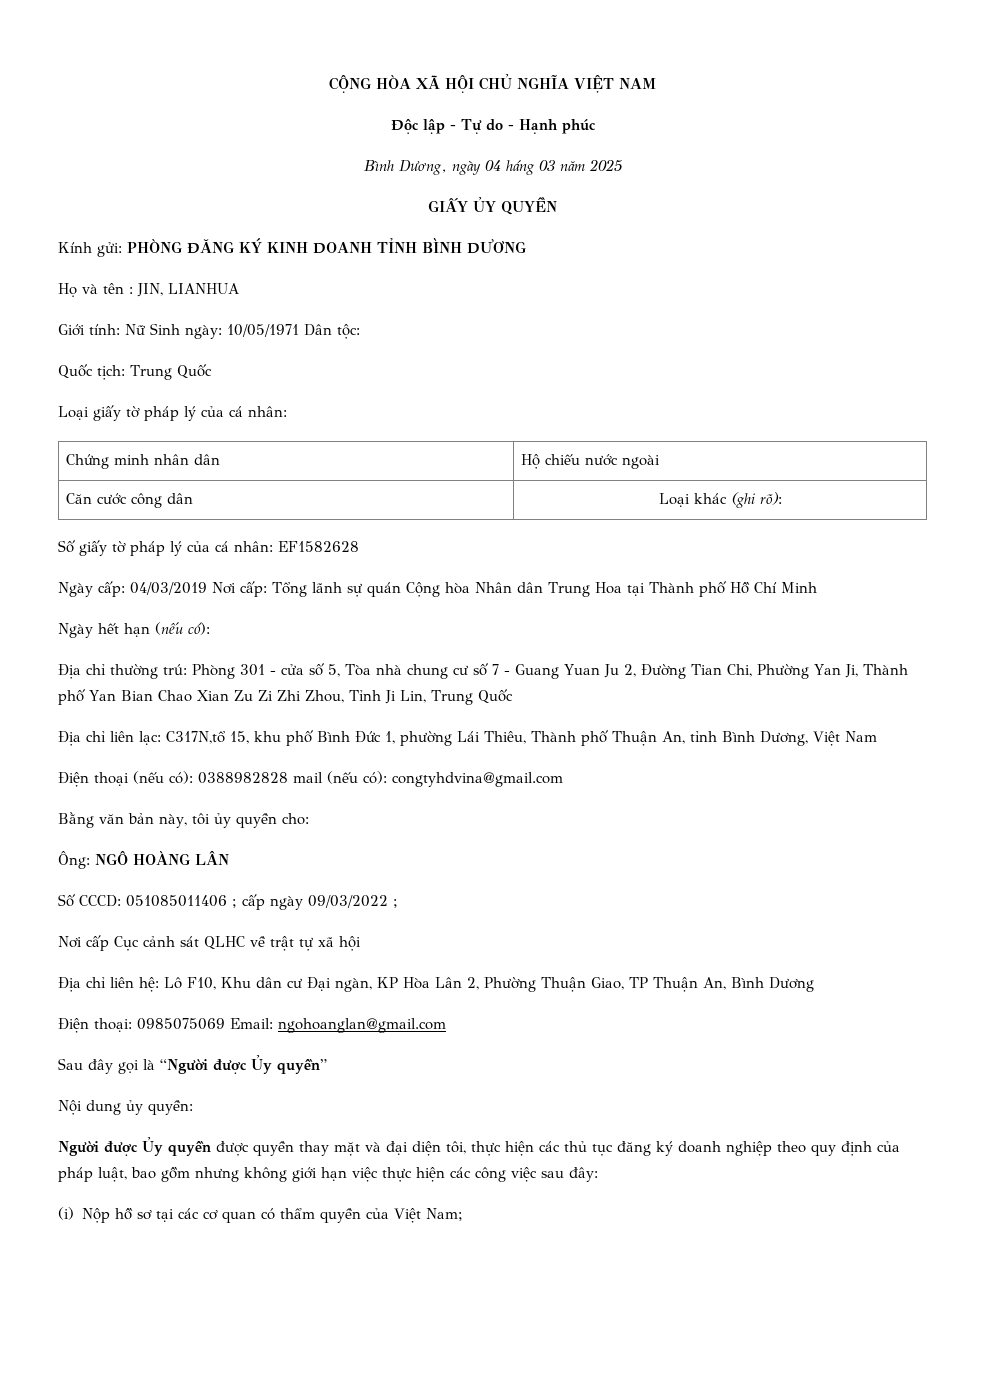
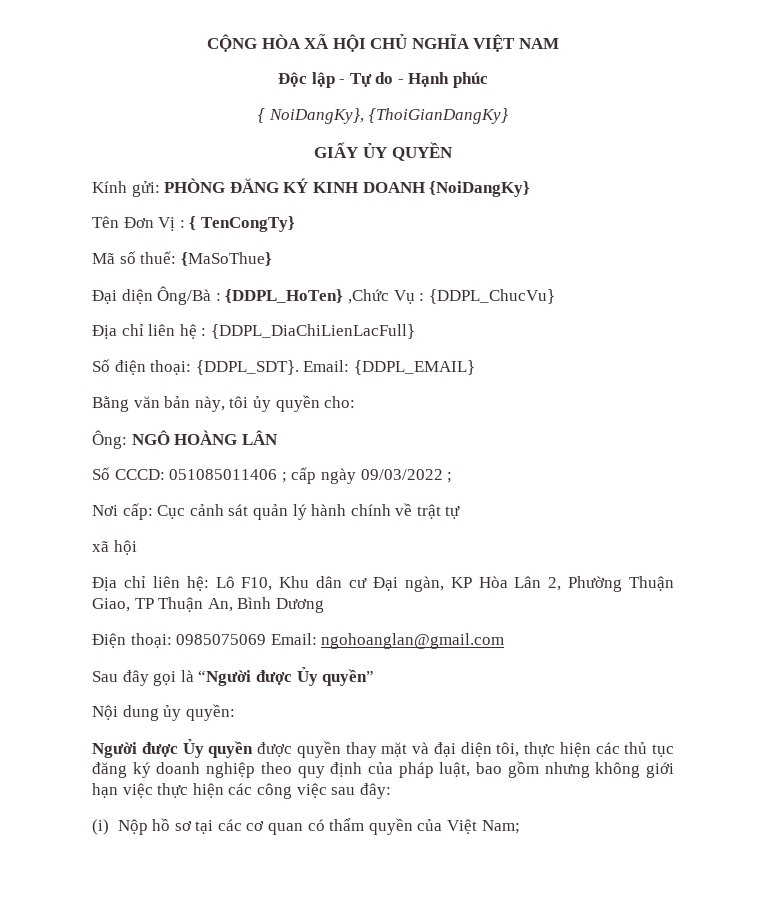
- Bình Dương, ngày 04 háng 03 năm 2025
+ { NoiDangKy}, {ThoiGianDangKy}
- Kính gửi: PHÒNG ĐĂNG KÝ KINH DOANH TỈNH BÌNH DƯƠNG
- Họ và tên : JIN, LIANHUA
- Giới tính: Nữ Sinh ngày: 10/05/1971 Dân tộc:
- Quốc tịch: Trung Quốc
- Loại giấy tờ pháp lý của cá nhân:
- Chứng minh nhân dân | Hộ chiếu nước ngoài
- Căn cước công dân | Loại khác (ghi rõ):
- Số giấy tờ pháp lý của cá nhân: EF1582628
- Ngày cấp: 04/03/2019 Nơi cấp: Tổng lãnh sự quán Cộng hòa Nhân dân Trung Hoa tại Thành phố Hồ Chí Minh
- Ngày hết hạn (nếu có):
- Địa chỉ thường trú: Phòng 301 - cửa số 5, Tòa nhà chung cư số 7 - Guang Yuan Ju 2, Đường Tian Chi, Phường Yan Ji, Thành phố Yan Bian Chao Xian Zu Zi Zhi Zhou, Tỉnh Ji Lin, Trung Quốc
- Địa chỉ liên lạc: C317N,tổ 15, khu phố Bình Đức 1, phường Lái Thiêu, Thành phố Thuận An, tỉnh Bình Dương, Việt Nam
- Điện thoại (nếu có): 0388982828 mail (nếu có): congtyhdvina@gmail.com
+ Kính gửi: PHÒNG ĐĂNG KÝ KINH DOANH {NoiDangKy}
+ Tên Đơn Vị : { TenCongTy}
+ Mã số thuế: {MaSoThue}
+ Đại diện Ông/Bà : {DDPL_HoTen} ,Chức Vụ : {DDPL_ChucVu}
+ Địa chỉ liên hệ : {DDPL_DiaChiLienLacFull}
+ Số điện thoại: {DDPL_SDT}. Email: {DDPL_EMAIL}
- Nơi cấp Cục cảnh sát QLHC về trật tự xã hội
+ Nơi cấp: Cục cảnh sát quản lý hành chính về trật tự
+ xã hội

